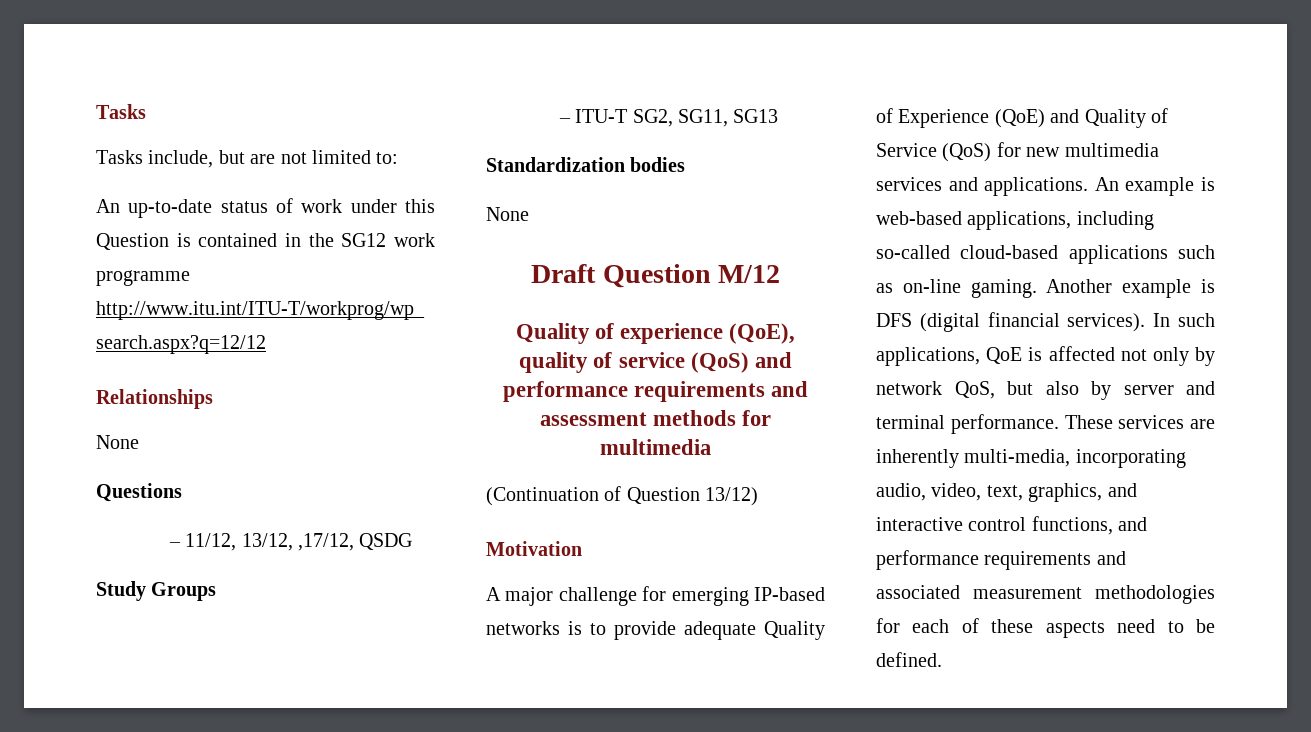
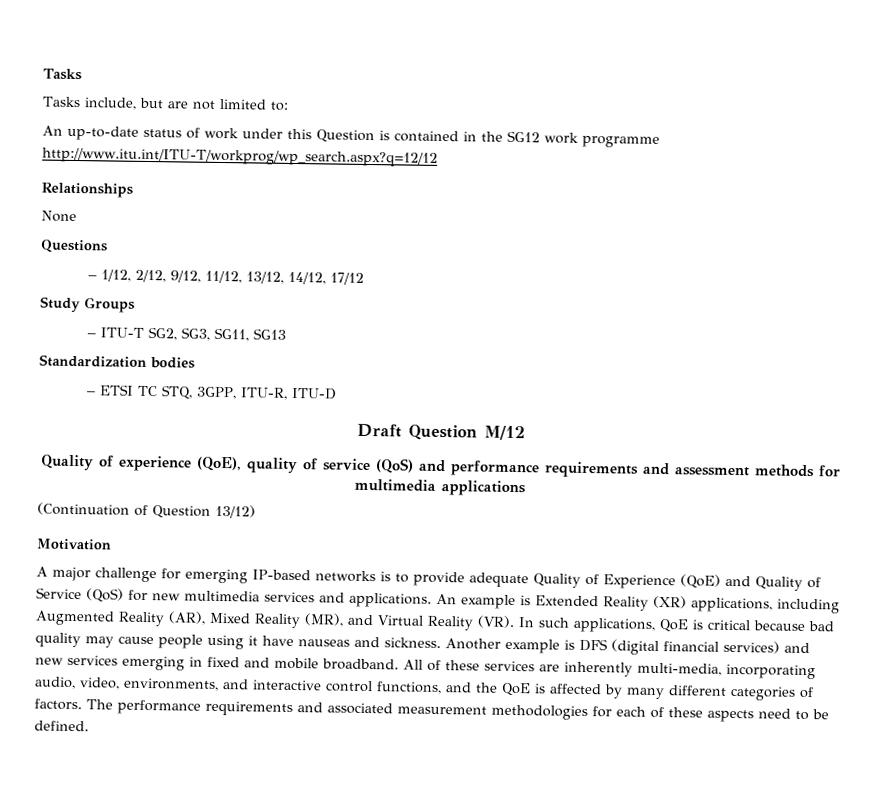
- – 11/12, 13/12, ,17/12, QSDG
+ – 1/12, 2/12, 9/12, 11/12, 13/12, 14/12, 17/12
- – ITU-T SG2, SG11, SG13
+ – ITU-T SG2, SG3, SG11, SG13
  Standardization bodies
- None
+ – ETSI TC STQ, 3GPP, ITU-R, ITU-D
- Quality of experience (QoE), quality of service (QoS) and performance requirements and assessment methods for multimedia
+ Quality of experience (QoE), quality of service (QoS) and performance requirements and assessment methods for multimedia applications
- An example is web-based applications, including so-called cloud-based applications such as on-line gaming.
+ An example is Extended Reality (XR) applications, including Augmented Reality (AR), Mixed Reality (MR), and Virtual Reality (VR). In such applications, QoE is critical because bad quality may cause people using it have nauseas and sickness.
- Another example is DFS (digital financial services). In such applications, QoE is affected not only by network QoS, but also by server and terminal performance. These services are inherently multi-media, incorporating audio, video, text, graphics, and interactive control functions, and performance requirements and associated measurement methodologies for each of these aspects need to be defined.
+ Another example is DFS (digital financial services) and new services emerging in fixed and mobile broadband. All of these services are inherently multi-media, incorporating audio, video, environments, and interactive control functions, and the QoE is affected by many different categories of factors. The performance requirements and associated measurement methodologies for each of these aspects need to be defined.

